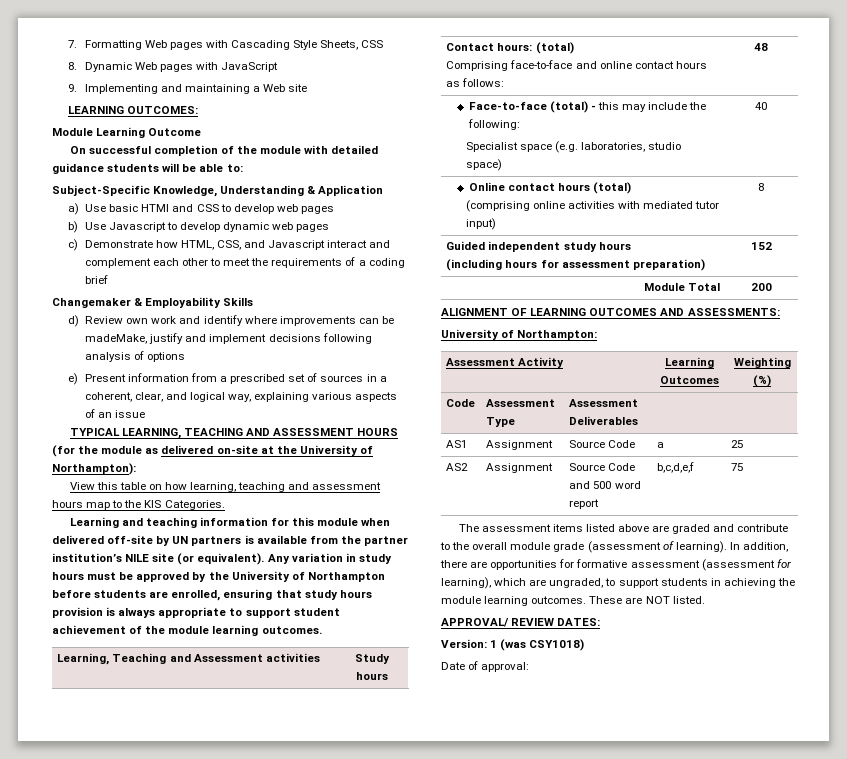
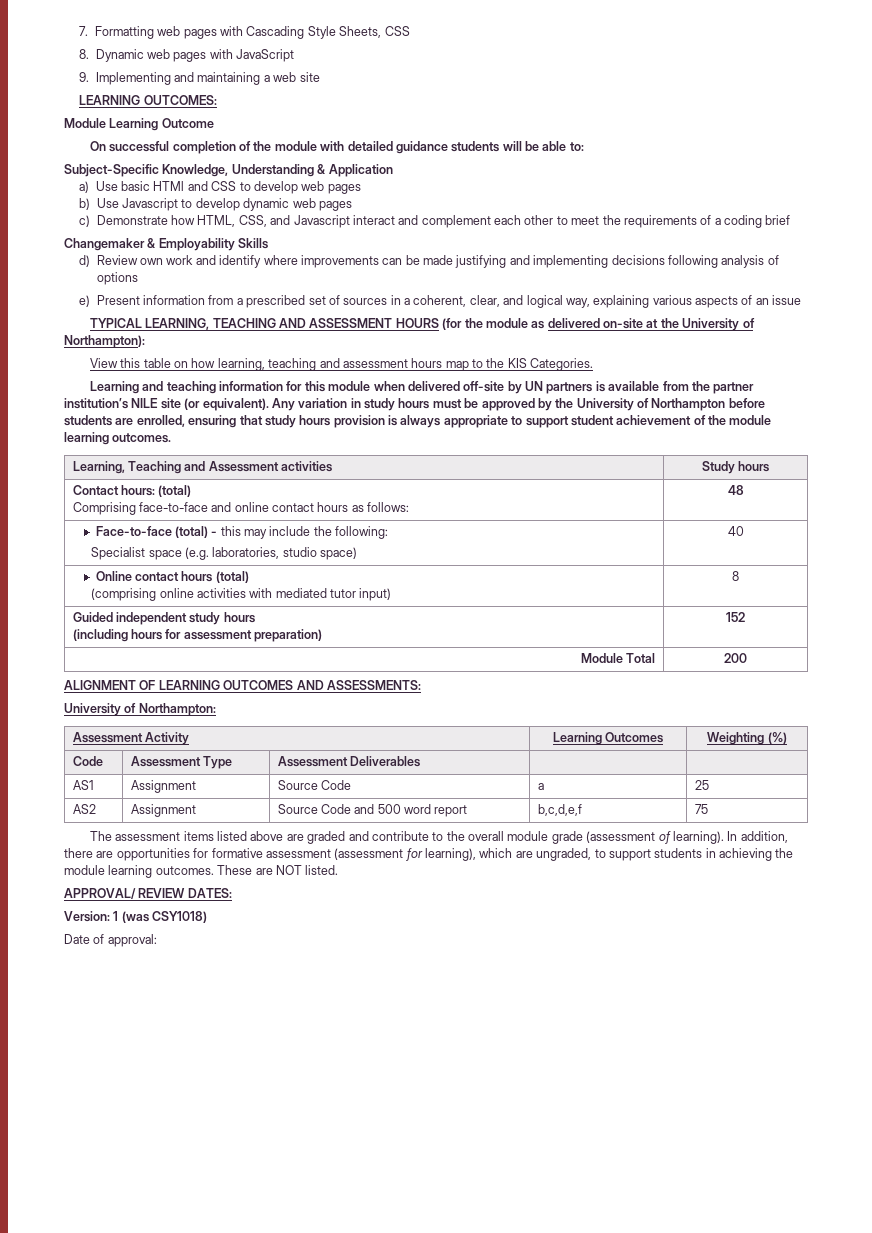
- 7. Formatting Web pages with Cascading Style Sheets, CSS
+ 7. Formatting web pages with Cascading Style Sheets, CSS
- 8. Dynamic Web pages with JavaScript
+ 8. Dynamic web pages with JavaScript
- 9. Implementing and maintaining a Web site
+ 9. Implementing and maintaining a web site
- d) Review own work and identify where improvements can be madeMake, justify and implement decisions following analysis of options
+ d) Review own work and identify where improvements can be made justifying and implementing decisions following analysis of options

